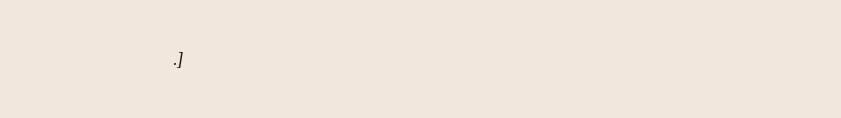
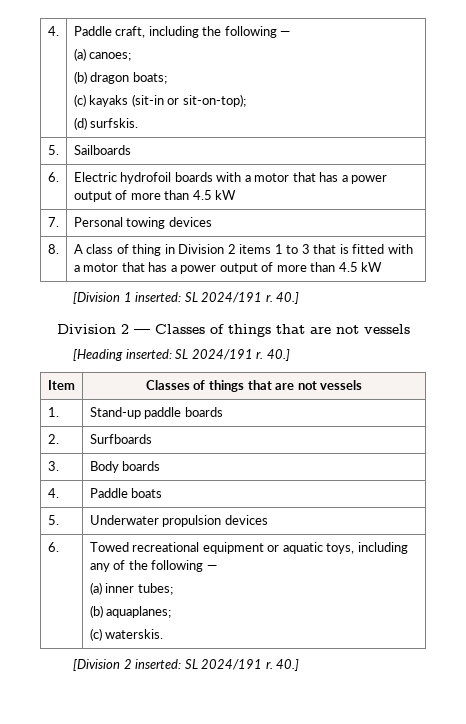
- .]
+ 4. | Paddle craft, including the following —
+ (a) canoes;
+ (b) dragon boats;
+ (c) kayaks (sit-in or sit-on-top);
+ (d) surfskis.
+ 5. | Sailboards
+ 6. | Electric hydrofoil boards with a motor that has a power output of more than 4.5 kW
+ 7. | Personal towing devices
+ 8. | A class of thing in Division 2 items 1 to 3 that is fitted with a motor that has a power output of more than 4.5 kW
+ [Division 1 inserted: SL 2024/191 r. 40.]
+ Division 2 — Classes of things that are not vessels
+ [Heading inserted: SL 2024/191 r. 40.]
+ Item | Classes of things that are not vessels
+ 1. | Stand-up paddle boards
+ 2. | Surfboards
+ 3. | Body boards
+ 4. | Paddle boats
+ 5. | Underwater propulsion devices
+ 6. | Towed recreational equipment or aquatic toys, including any of the following —
+ (a) inner tubes;
+ (b) aquaplanes;
+ (c) waterskis.
+ [Division 2 inserted: SL 2024/191 r. 40.]

